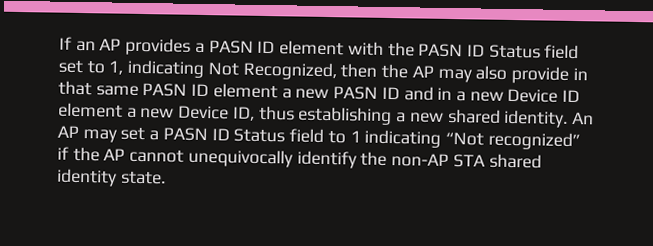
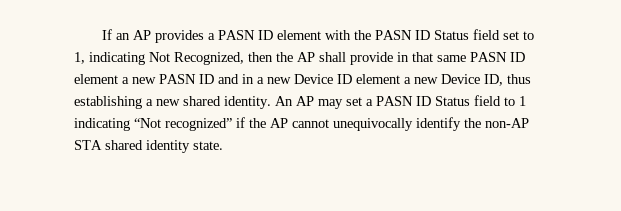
- If an AP provides a PASN ID element with the PASN ID Status field set to 1, indicating Not Recognized, then the AP may also provide in that same PASN ID element a new PASN ID and in a new Device ID element a new Device ID, thus establishing a new shared identity.
+ If an AP provides a PASN ID element with the PASN ID Status field set to 1, indicating Not Recognized, then the AP shall provide in that same PASN ID element a new PASN ID and in a new Device ID element a new Device ID, thus establishing a new shared identity.

